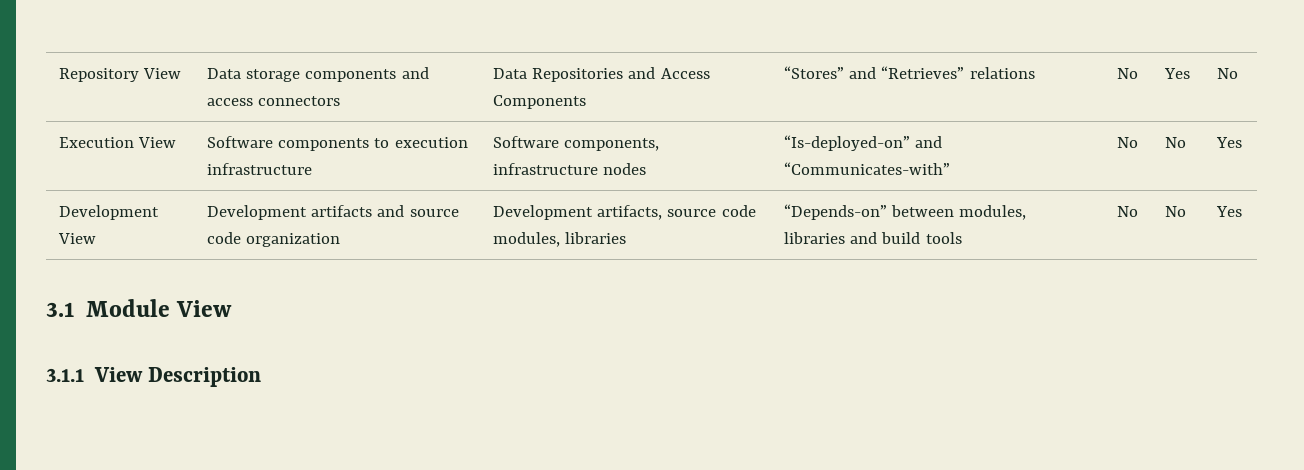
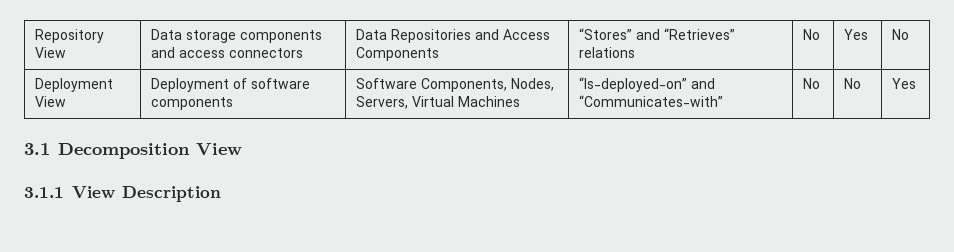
- Execution View | Software components to execution infrastructure | Software components, infrastructure nodes | “Is-deployed-on” and “Communicates-with” | No | No | Yes
+ Deployment View | Deployment of software components | Software Components, Nodes, Servers, Virtual Machines | “Is-deployed-on” and “Communicates-with” | No | No | Yes
- Development View | Development artifacts and source code organization | Development artifacts, source code modules, libraries | “Depends-on” between modules, libraries and build tools | No | No | Yes
- 3.1 Module View
+ 3.1 Decomposition View

